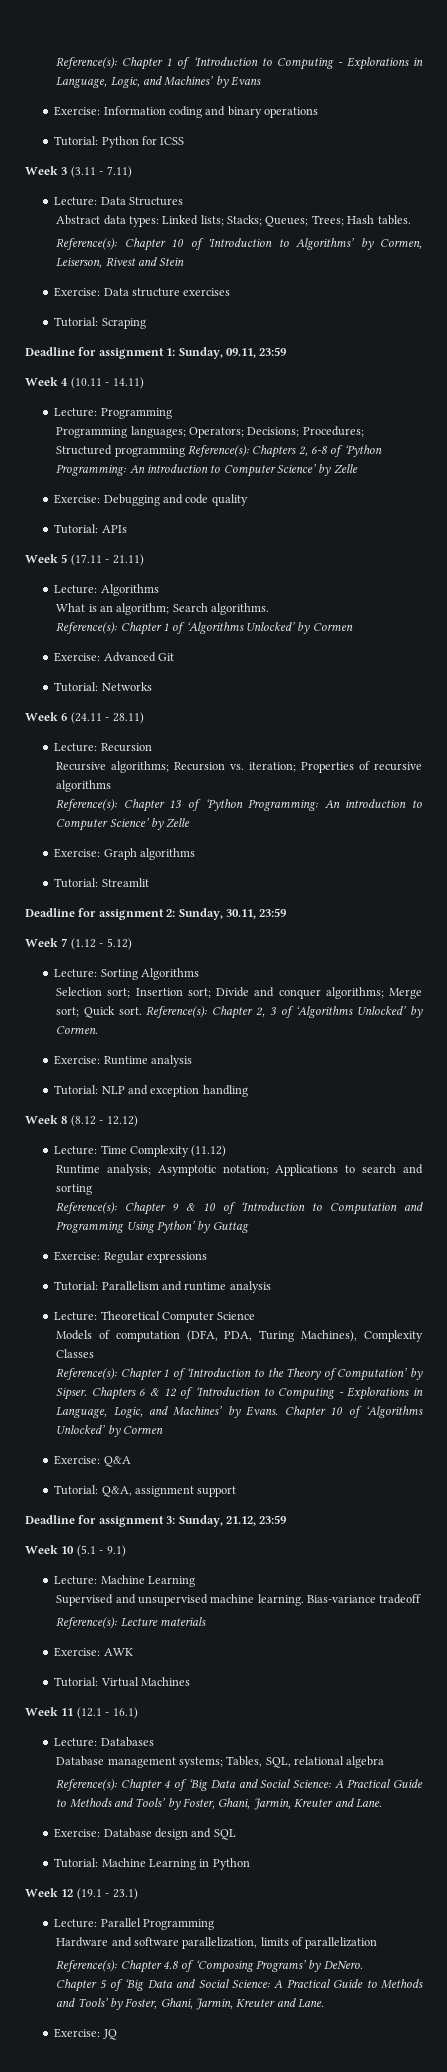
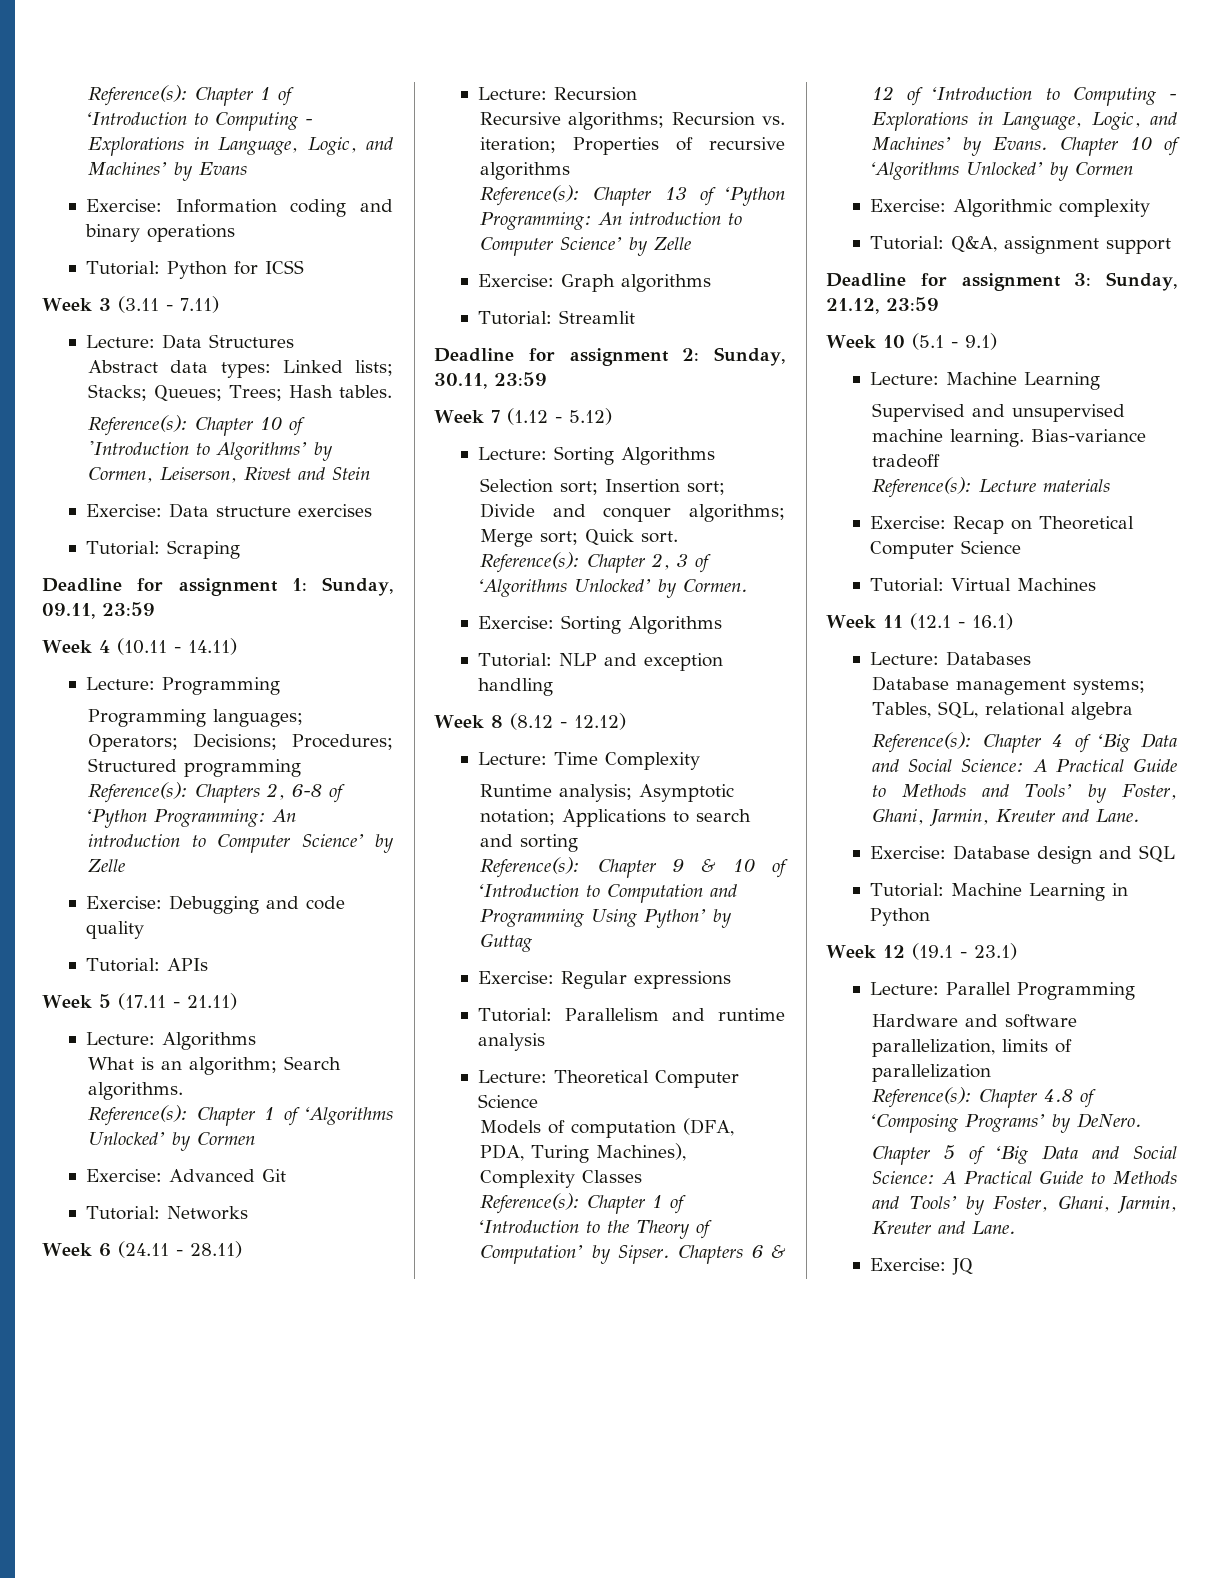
- Exercise: Runtime analysis
+ Exercise: Sorting Algorithms
- Lecture: Time Complexity (11.12)
+ Lecture: Time Complexity
- Exercise: Q&A
+ Exercise: Algorithmic complexity
- Exercise: AWK
+ Exercise: Recap on Theoretical Computer Science

